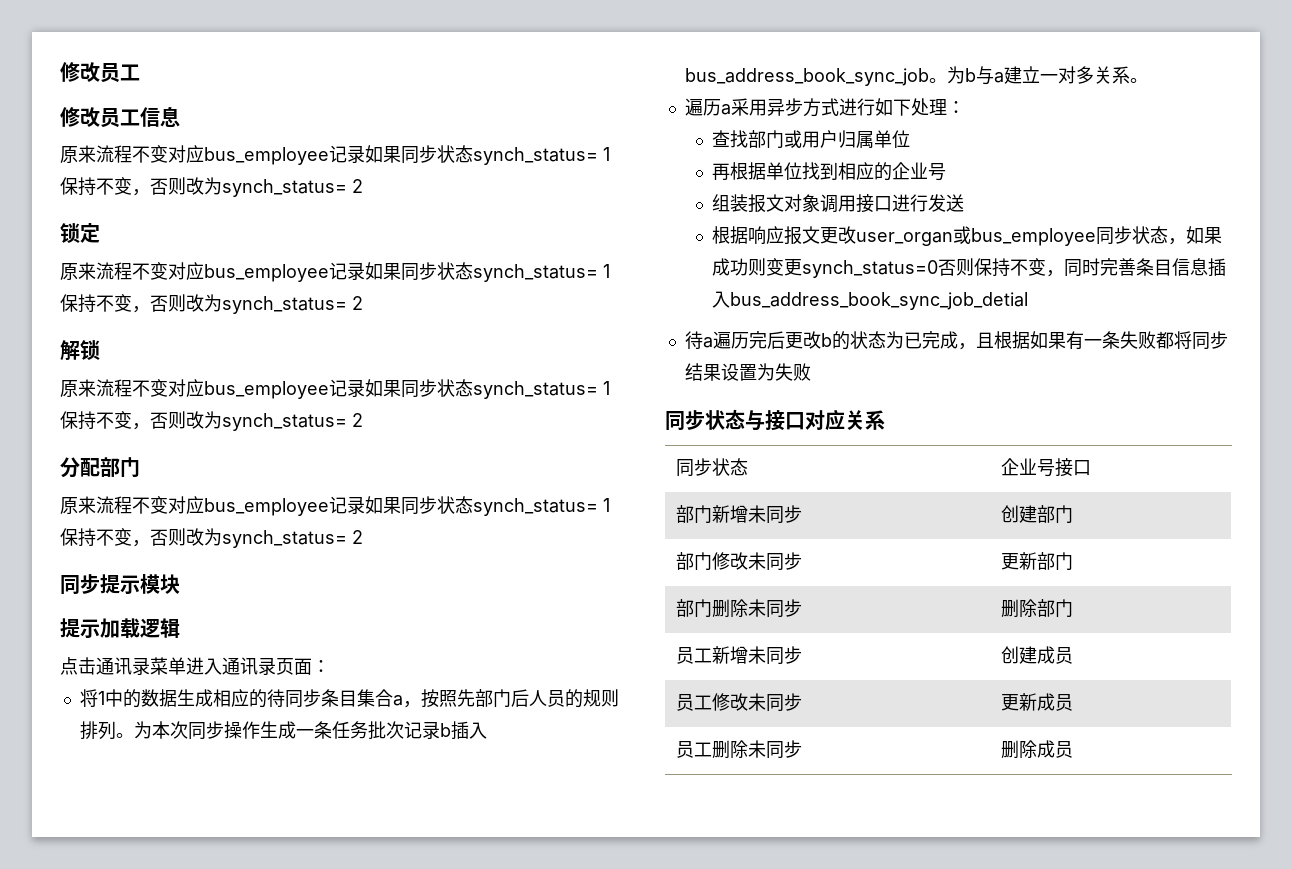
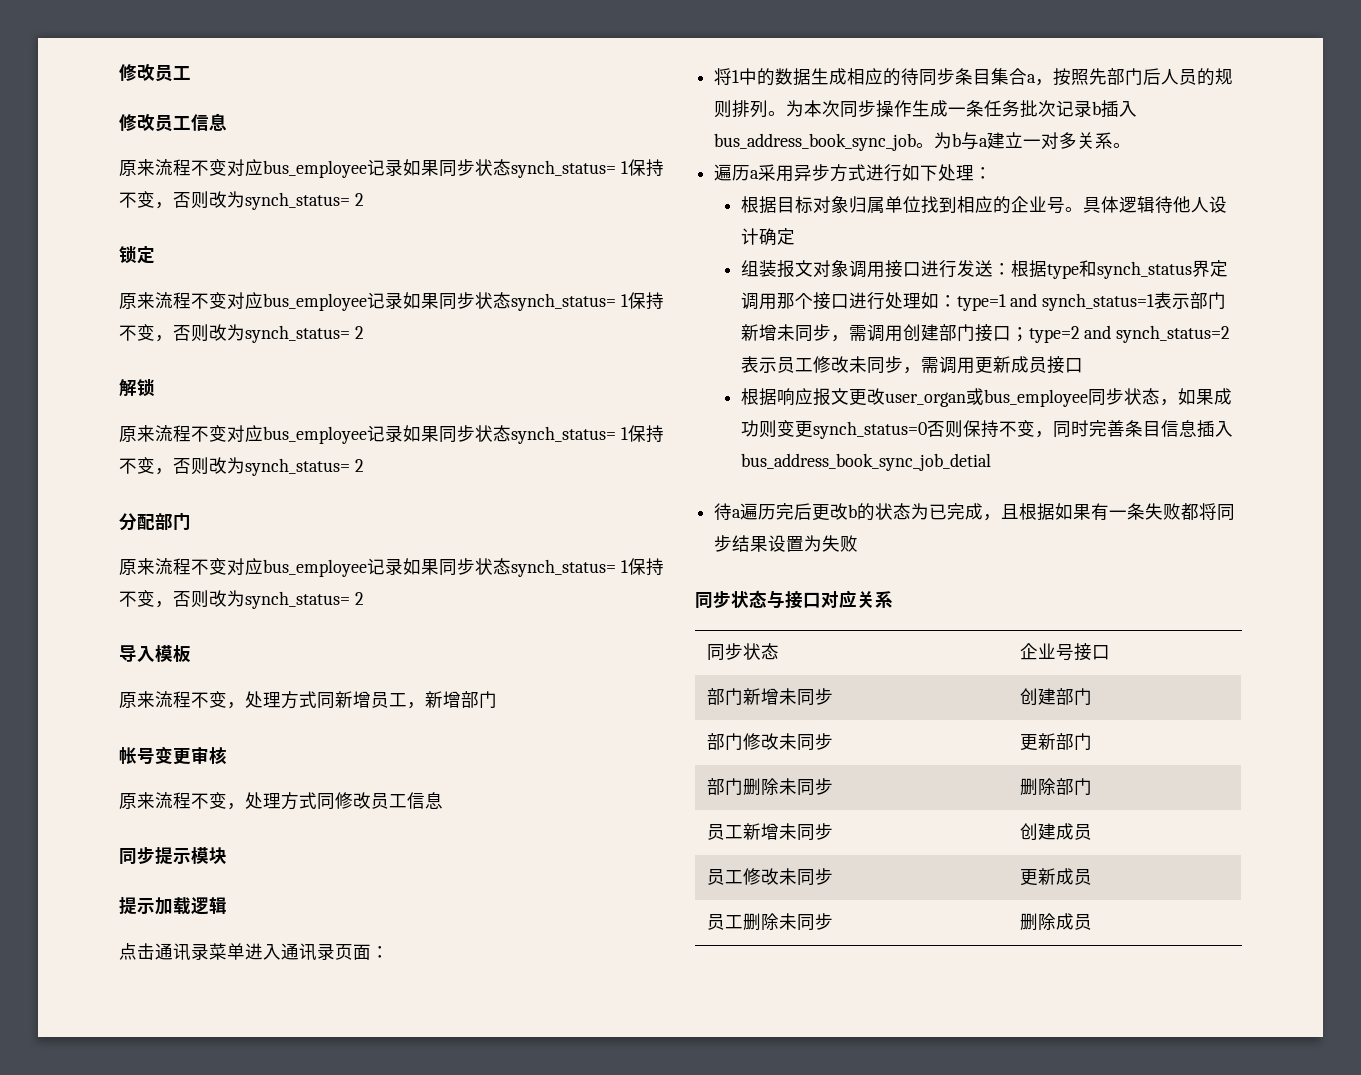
+ 导入模板
+ 原来流程不变，处理方式同新增员工，新增部门
+ 帐号变更审核
+ 原来流程不变，处理方式同修改员工信息
- 查找部门或用户归属单位
- 再根据单位找到相应的企业号
+ 根据目标对象归属单位找到相应的企业号。具体逻辑待他人设计确定
- 组装报文对象调用接口进行发送
+ 组装报文对象调用接口进行发送：根据type和synch_status界定调用那个接口进行处理如：type=1 and synch_status=1表示部门新增未同步，需调用创建部门接口；type=2 and synch_status=2表示员工修改未同步，需调用更新成员接口

